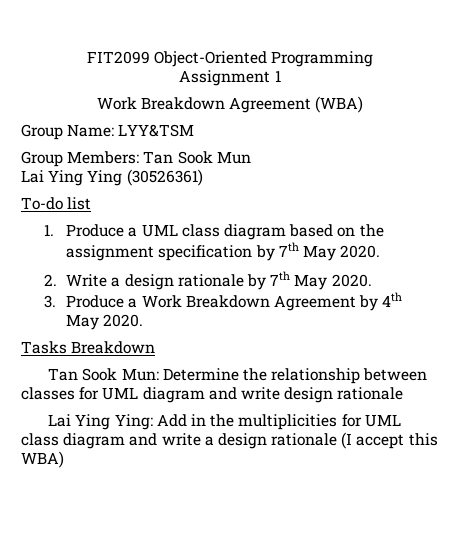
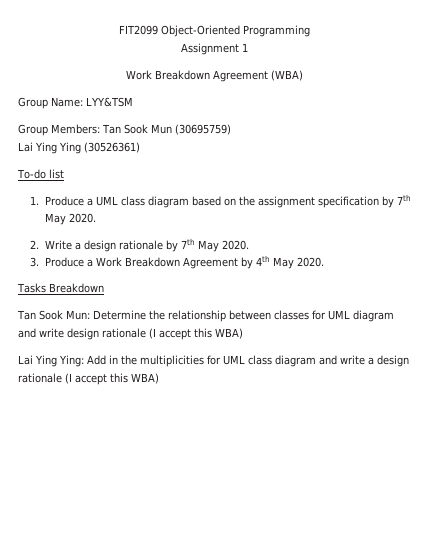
- Group Members: Tan Sook Mun
+ Group Members: Tan Sook Mun (30695759)
- Tan Sook Mun: Determine the relationship between classes for UML diagram and write design rationale
+ Tan Sook Mun: Determine the relationship between classes for UML diagram and write design rationale (I accept this WBA)

